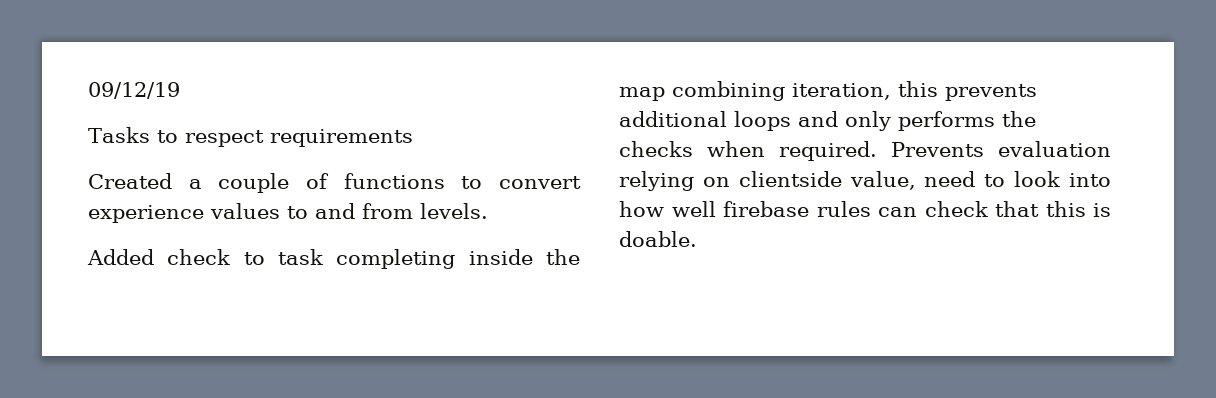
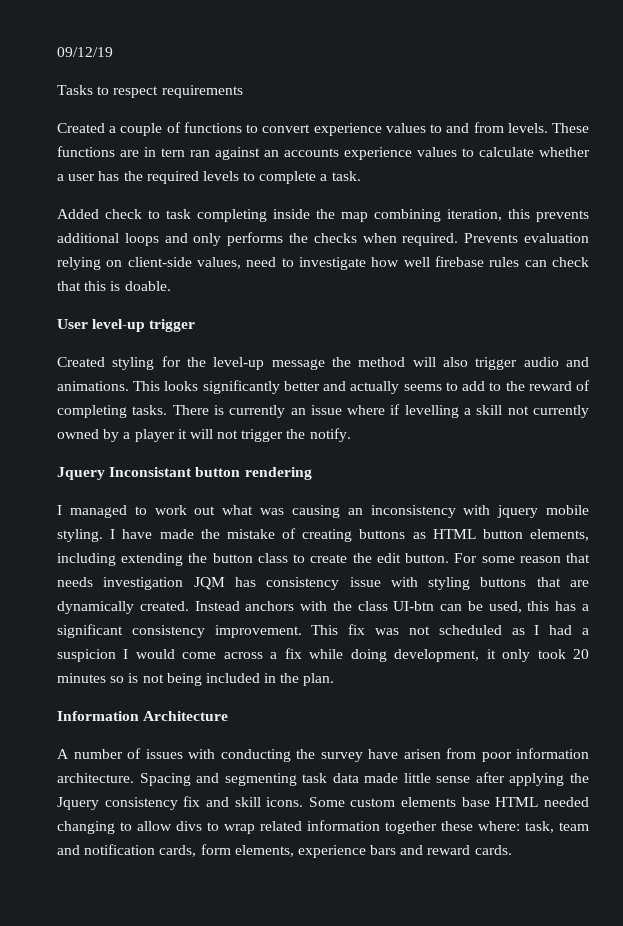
+ These functions are in tern ran against an accounts experience values to calculate whether a user has the required levels to complete a task.
- Prevents evaluation relying on clientside value, need to look into how well firebase rules can check that this is doable.
+ Prevents evaluation relying on client-side values, need to investigate how well firebase rules can check that this is doable.
+ User level-up trigger
+ Created styling for the level-up message the method will also trigger audio and animations. This looks significantly better and actually seems to add to the reward of completing tasks. There is currently an issue where if levelling a skill not currently owned by a player it will not trigger the notify.
+ Jquery Inconsistant button rendering
+ I managed to work out what was causing an inconsistency with jquery mobile styling. I have made the mistake of creating buttons as HTML button elements, including extending the button class to create the edit button. For some reason that needs investigation JQM has consistency issue with styling buttons that are dynamically created. Instead anchors with the class UI-btn can be used, this has a significant consistency improvement. This fix was not scheduled as I had a suspicion I would come across a fix while doing development, it only took 20 minutes so is not being included in the plan.
+ Information Architecture
+ A number of issues with conducting the survey have arisen from poor information architecture. Spacing and segmenting task data made little sense after applying the Jquery consistency fix and skill icons. Some custom elements base HTML needed changing to allow divs to wrap related information together these where: task, team and notification cards, form elements, experience bars and reward cards.

